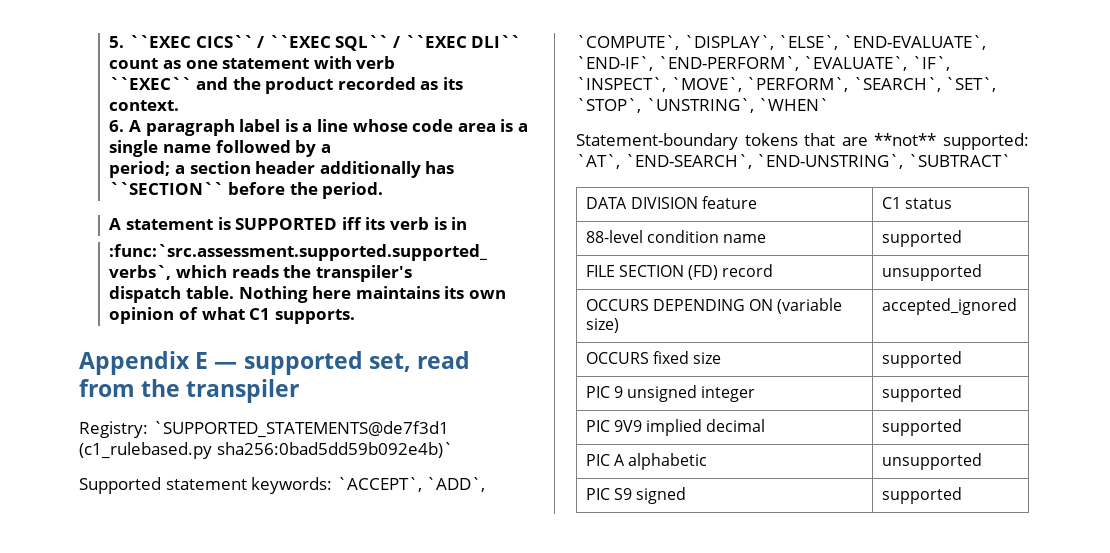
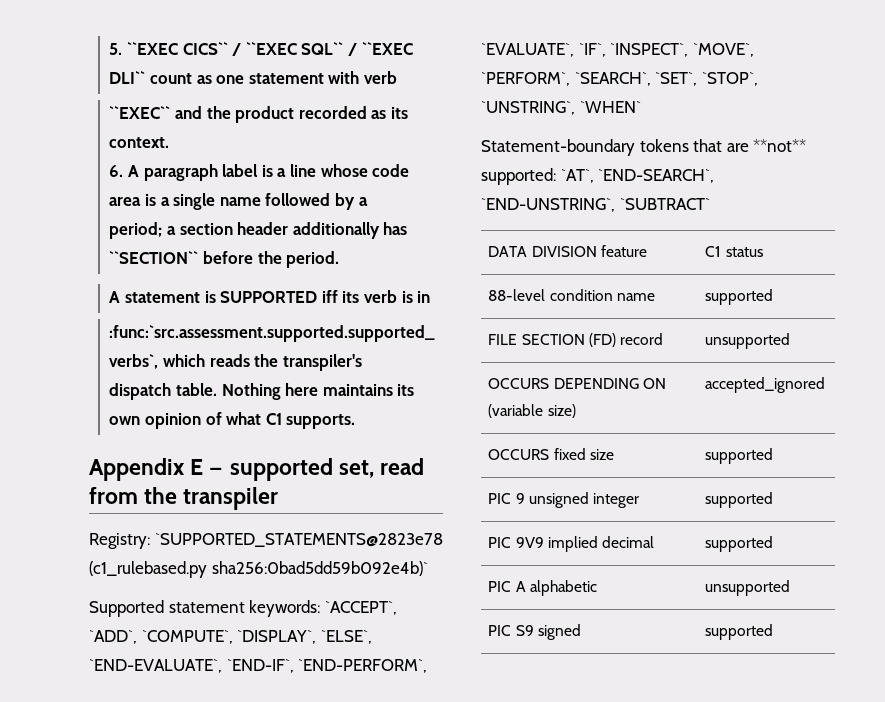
- Registry: `SUPPORTED_STATEMENTS@de7f3d1 (c1_rulebased.py sha256:0bad5dd59b092e4b)`
+ Registry: `SUPPORTED_STATEMENTS@2823e78 (c1_rulebased.py sha256:0bad5dd59b092e4b)`

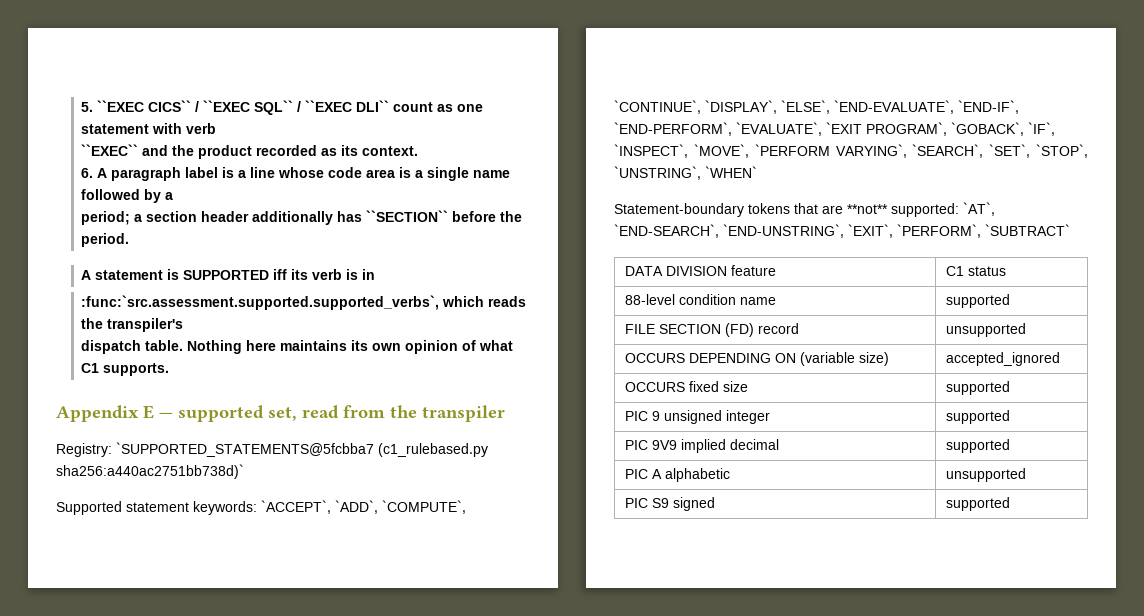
- Registry: `SUPPORTED_STATEMENTS@2823e78 (c1_rulebased.py sha256:0bad5dd59b092e4b)`
+ Registry: `SUPPORTED_STATEMENTS@5fcbba7 (c1_rulebased.py sha256:a440ac2751bb738d)`
- Supported statement keywords: `ACCEPT`, `ADD`, `COMPUTE`, `DISPLAY`, `ELSE`, `END-EVALUATE`, `END-IF`, `END-PERFORM`, `EVALUATE`, `IF`, `INSPECT`, `MOVE`, `PERFORM`, `SEARCH`, `SET`, `STOP`, `UNSTRING`, `WHEN`
+ Supported statement keywords: `ACCEPT`, `ADD`, `COMPUTE`, `CONTINUE`, `DISPLAY`, `ELSE`, `END-EVALUATE`, `END-IF`, `END-PERFORM`, `EVALUATE`, `EXIT PROGRAM`, `GOBACK`, `IF`, `INSPECT`, `MOVE`, `PERFORM VARYING`, `SEARCH`, `SET`, `STOP`, `UNSTRING`, `WHEN`
- Statement-boundary tokens that are **not** supported: `AT`, `END-SEARCH`, `END-UNSTRING`, `SUBTRACT`
+ Statement-boundary tokens that are **not** supported: `AT`, `END-SEARCH`, `END-UNSTRING`, `EXIT`, `PERFORM`, `SUBTRACT`

